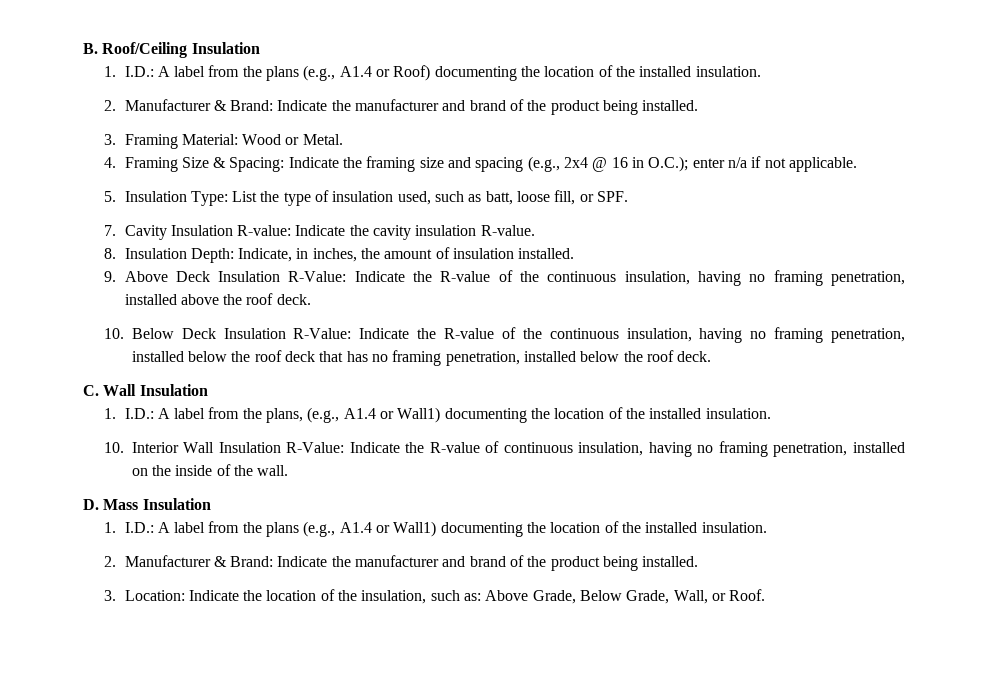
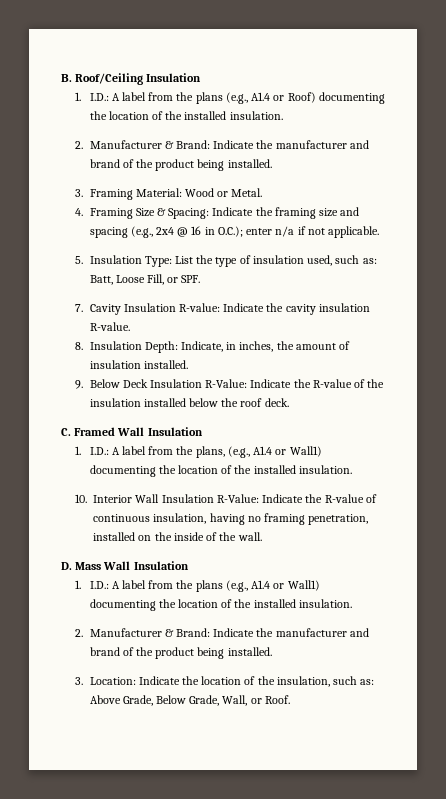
- 5. Insulation Type: List the type of insulation used, such as batt, loose fill, or SPF.
+ 5. Insulation Type: List the type of insulation used, such as: Batt, Loose Fill, or SPF.
- 9. Above Deck Insulation R-Value: Indicate the R-value of the continuous insulation, having no framing penetration, installed above the roof deck.
- 10. Below Deck Insulation R-Value: Indicate the R-value of the continuous insulation, having no framing penetration, installed below the roof deck that has no framing penetration, installed below the roof deck.
+ 9. Below Deck Insulation R-Value: Indicate the R-value of the insulation installed below the roof deck.
- C. Wall Insulation
+ C. Framed Wall Insulation
- D. Mass Insulation
+ D. Mass Wall Insulation

